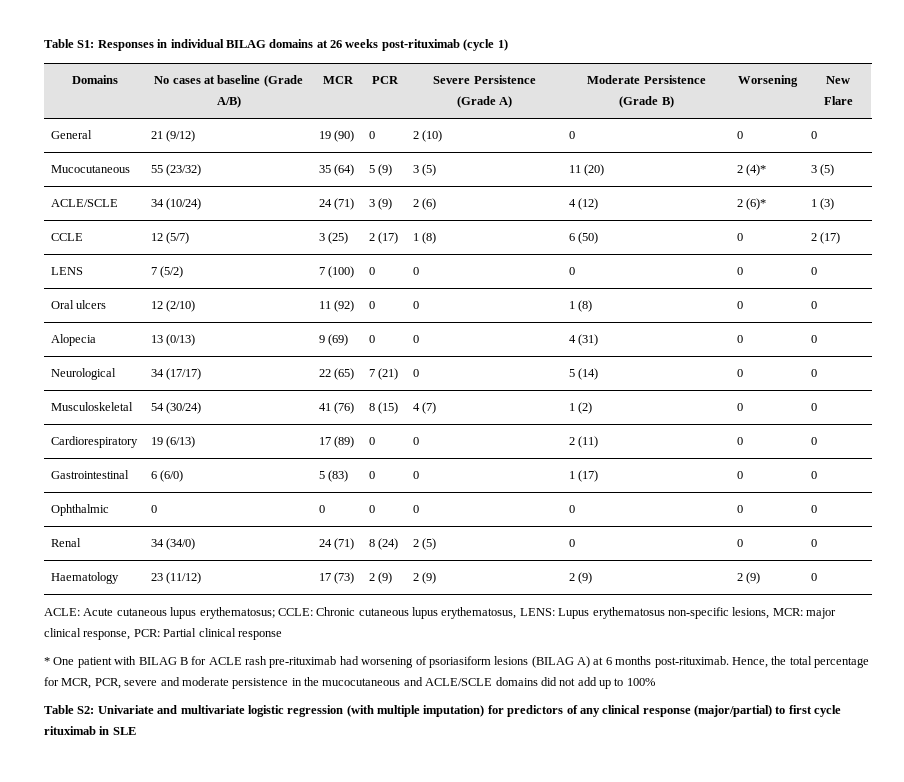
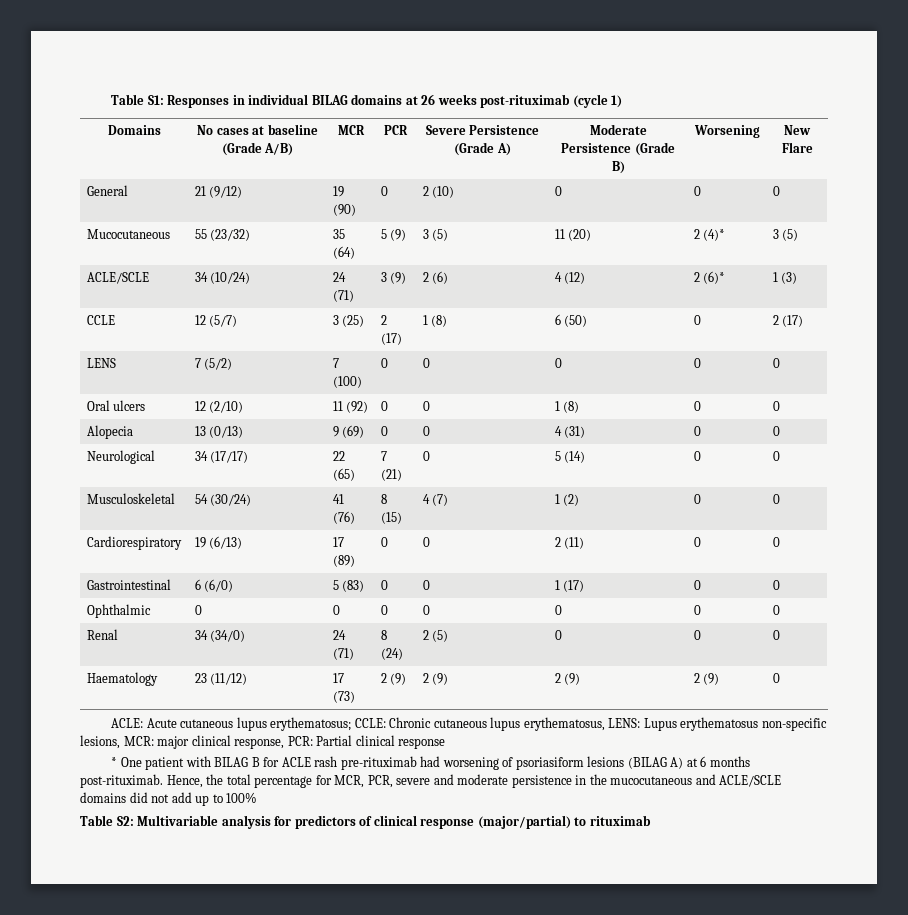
- Table S2: Univariate and multivariate logistic regression (with multiple imputation) for predictors of any clinical response (major/partial) to first cycle rituximab in SLE
+ Table S2: Multivariable analysis for predictors of clinical response (major/partial) to rituximab

